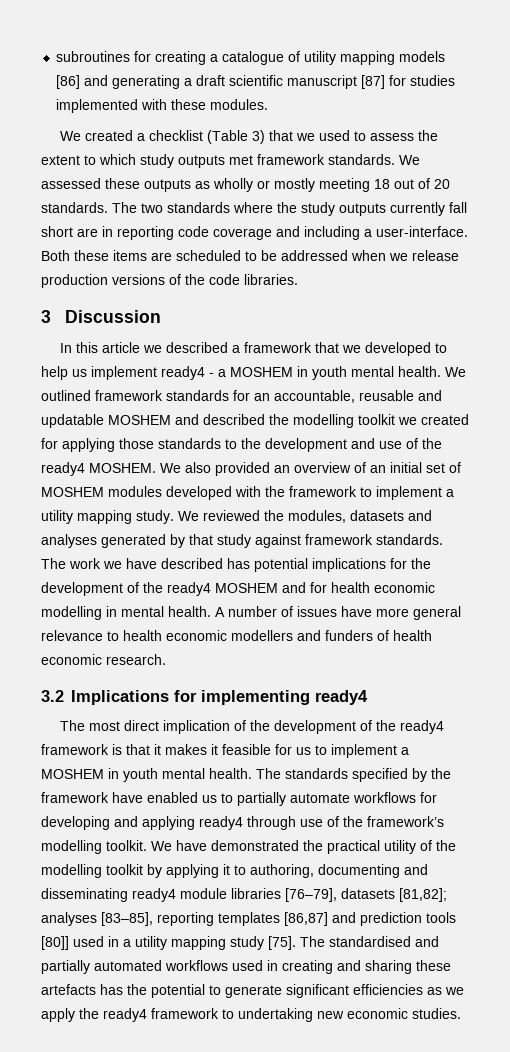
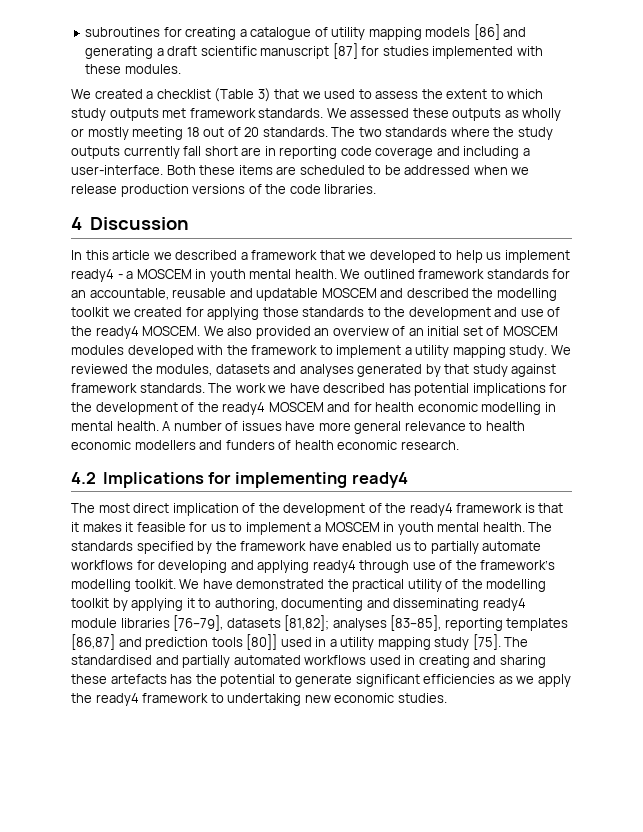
- 3 Discussion
+ 4 Discussion
- In this article we described a framework that we developed to help us implement ready4 - a MOSHEM in youth mental health.
+ In this article we described a framework that we developed to help us implement ready4 - a MOSCEM in youth mental health.
- We outlined framework standards for an accountable, reusable and updatable MOSHEM and described the modelling toolkit we created for applying those standards to the development and use of the ready4 MOSHEM.
+ We outlined framework standards for an accountable, reusable and updatable MOSCEM and described the modelling toolkit we created for applying those standards to the development and use of the ready4 MOSCEM.
- We also provided an overview of an initial set of MOSHEM modules developed with the framework to implement a utility mapping study.
+ We also provided an overview of an initial set of MOSCEM modules developed with the framework to implement a utility mapping study.
- The work we have described has potential implications for the development of the ready4 MOSHEM and for health economic modelling in mental health.
+ The work we have described has potential implications for the development of the ready4 MOSCEM and for health economic modelling in mental health.
- 3.2 Implications for implementing ready4
+ 4.2 Implications for implementing ready4
- The most direct implication of the development of the ready4 framework is that it makes it feasible for us to implement a MOSHEM in youth mental health.
+ The most direct implication of the development of the ready4 framework is that it makes it feasible for us to implement a MOSCEM in youth mental health.

